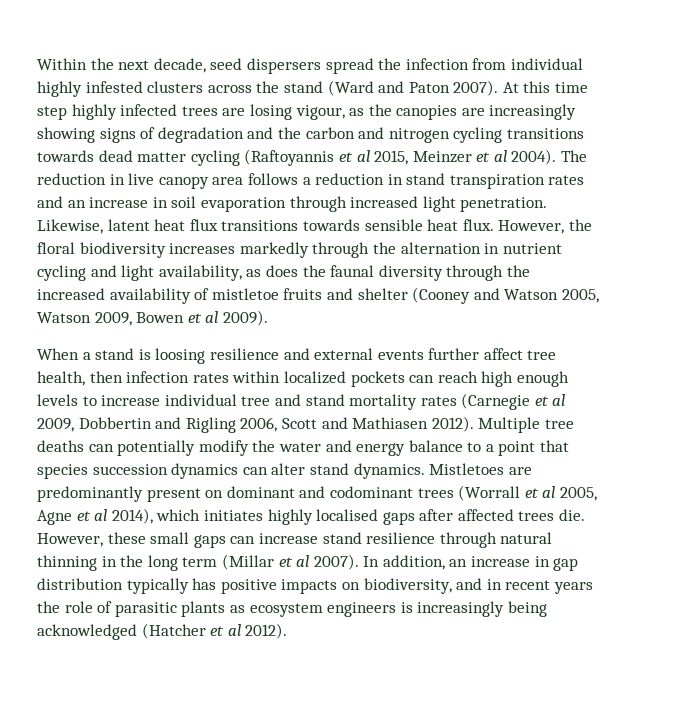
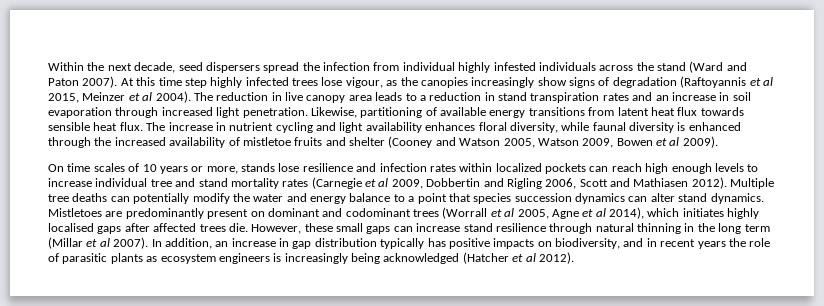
- Within the next decade, seed dispersers spread the infection from individual highly infested clusters across the stand (Ward and Paton 2007).
+ Within the next decade, seed dispersers spread the infection from individual highly infested individuals across the stand (Ward and Paton 2007).
- At this time step highly infected trees are losing vigour, as the canopies are increasingly showing signs of degradation and the carbon and nitrogen cycling transitions towards dead matter cycling (Raftoyannis et al 2015, Meinzer et al 2004).
+ At this time step highly infected trees lose vigour, as the canopies increasingly show signs of degradation (Raftoyannis et al 2015, Meinzer et al 2004).
- The reduction in live canopy area follows a reduction in stand transpiration rates and an increase in soil evaporation through increased light penetration.
+ The reduction in live canopy area leads to a reduction in stand transpiration rates and an increase in soil evaporation through increased light penetration.
- Likewise, latent heat flux transitions towards sensible heat flux.
+ Likewise, partitioning of available energy transitions from latent heat flux towards sensible heat flux.
- However, the floral biodiversity increases markedly through the alternation in nutrient cycling and light availability, as does the faunal diversity through the increased availability of mistletoe fruits and shelter (Cooney and Watson 2005, Watson 2009, Bowen et al 2009).
+ The increase in nutrient cycling and light availability enhances floral diversity, while faunal diversity is enhanced through the increased availability of mistletoe fruits and shelter (Cooney and Watson 2005, Watson 2009, Bowen et al 2009).
- When a stand is loosing resilience and external events further affect tree health, then infection rates within localized pockets can reach high enough levels to increase individual tree and stand mortality rates (Carnegie et al 2009, Dobbertin and Rigling 2006, Scott and Mathiasen 2012).
+ On time scales of 10 years or more, stands lose resilience and infection rates within localized pockets can reach high enough levels to increase individual tree and stand mortality rates (Carnegie et al 2009, Dobbertin and Rigling 2006, Scott and Mathiasen 2012).

